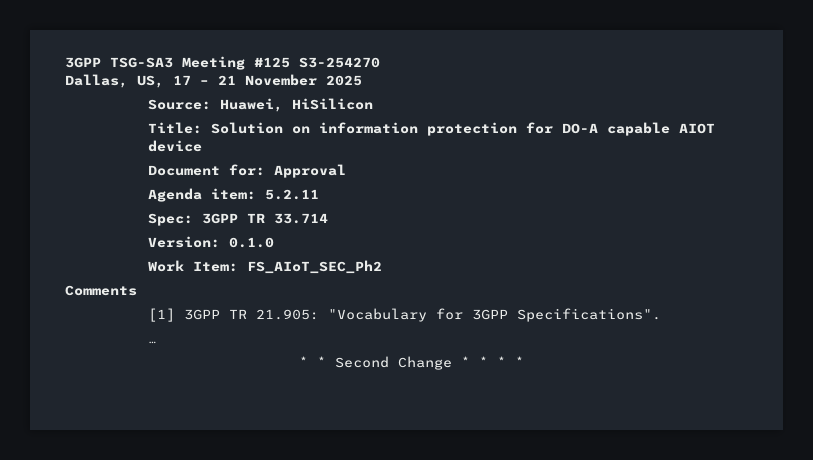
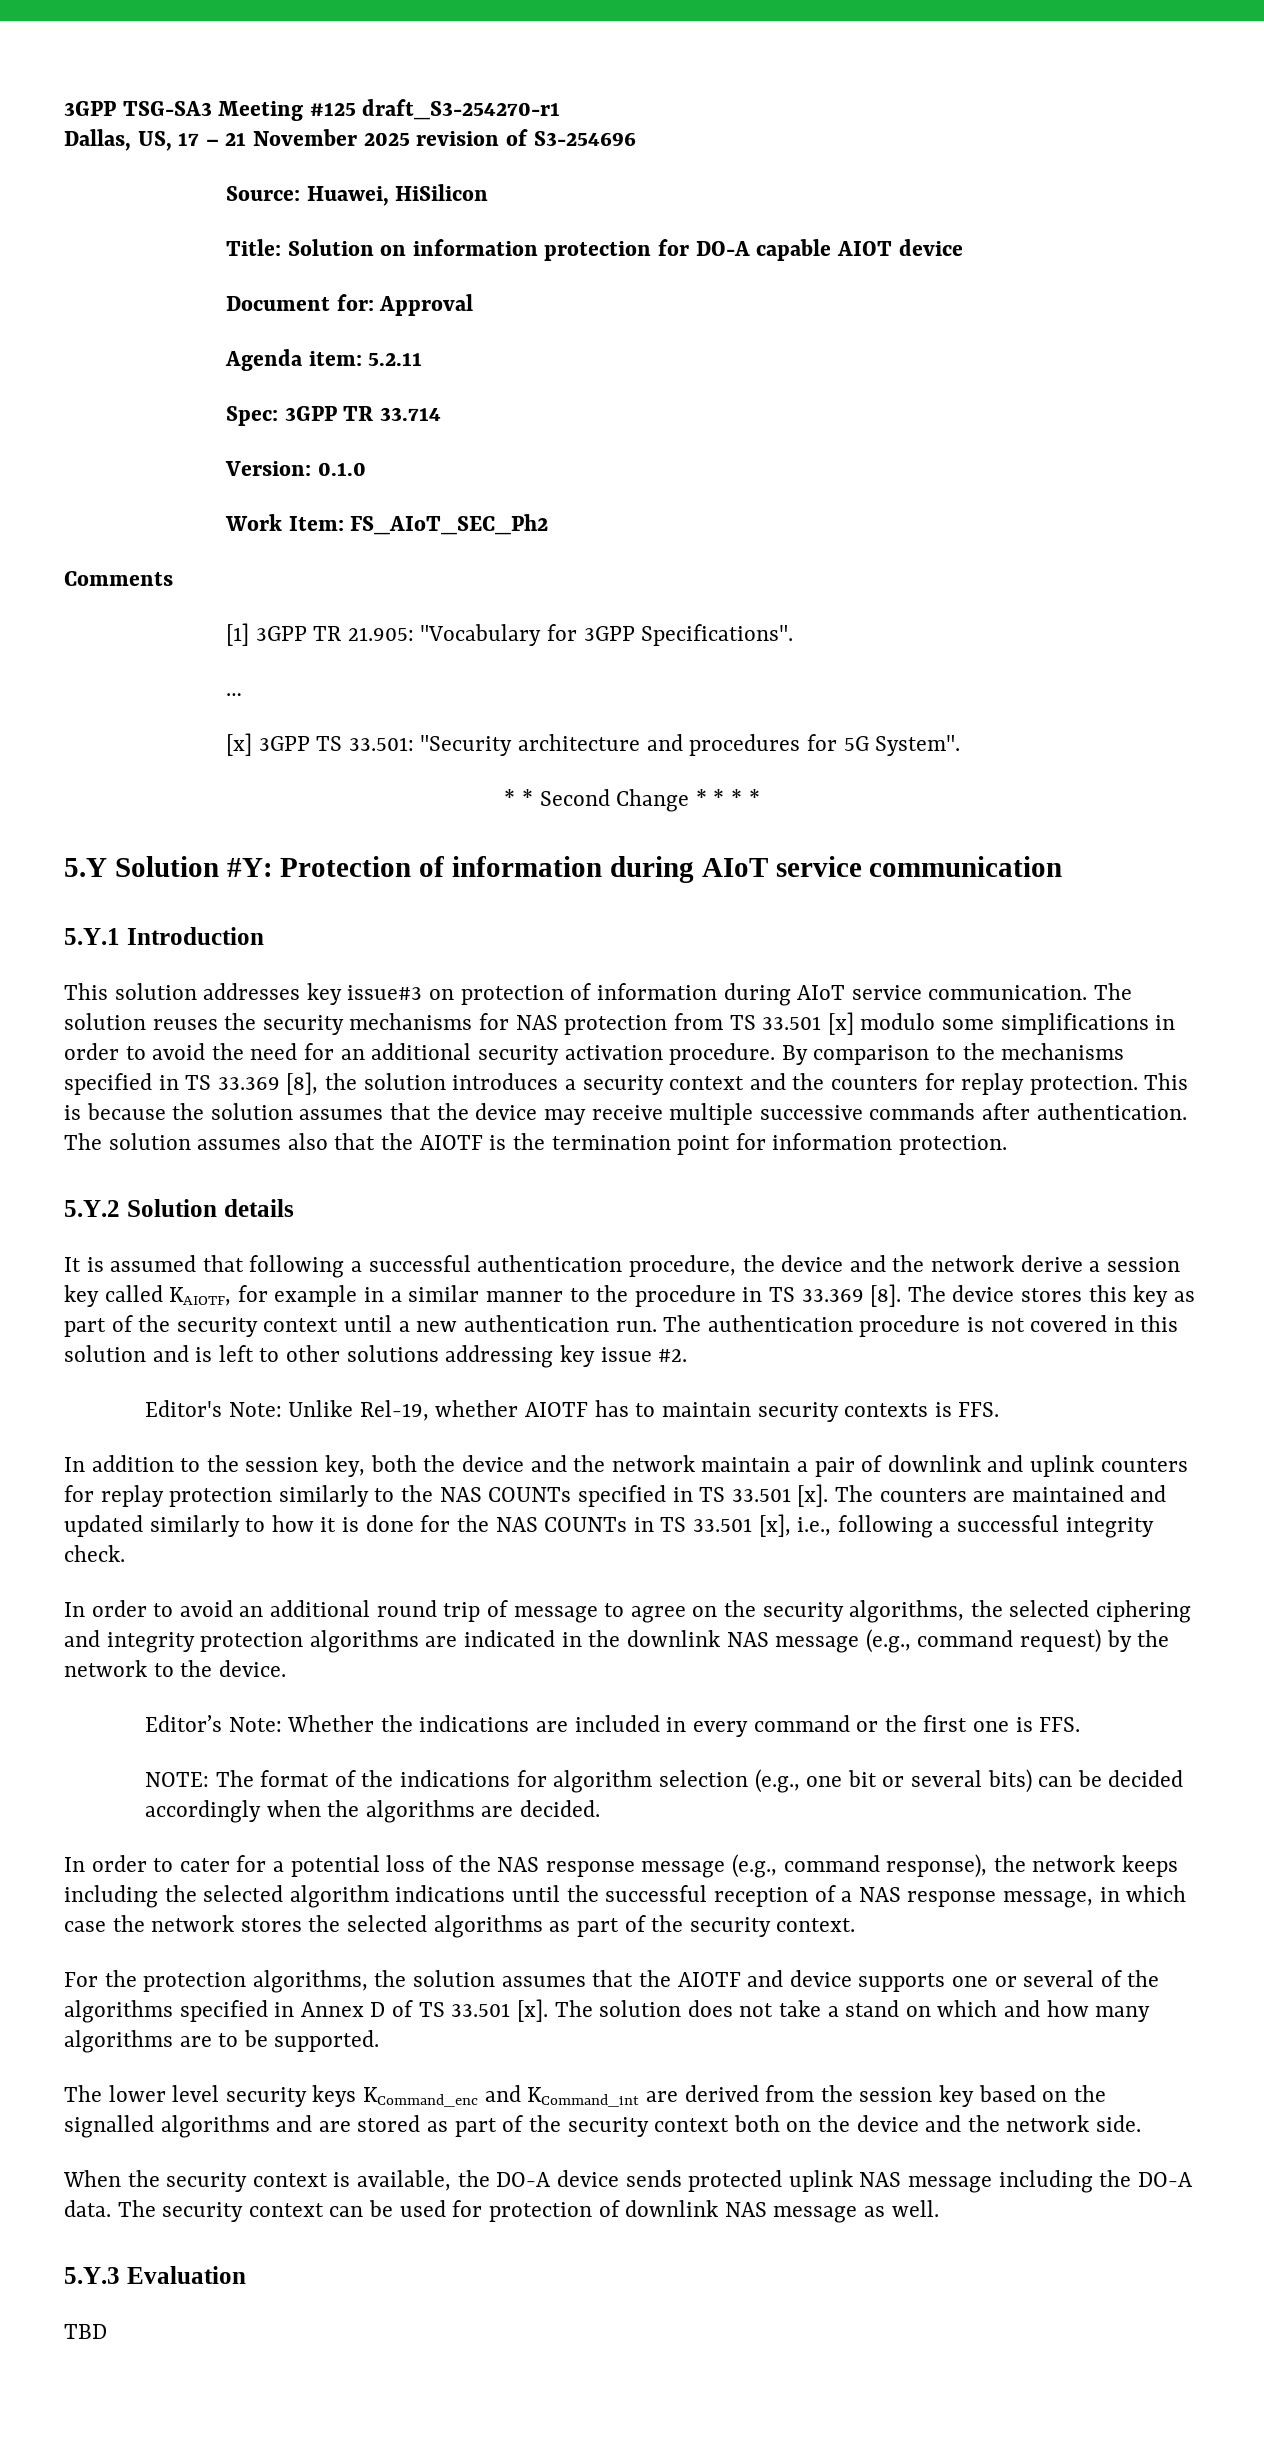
- 3GPP TSG-SA3 Meeting #125 S3-254270
+ 3GPP TSG-SA3 Meeting #125 draft_S3-254270-r1
- Dallas, US, 17 – 21 November 2025
+ Dallas, US, 17 – 21 November 2025 revision of S3-254696
+ [x] 3GPP TS 33.501: "Security architecture and procedures for 5G System".
+ 5.Y Solution #Y: Protection of information during AIoT service communication
+ 5.Y.1 Introduction
+ This solution addresses key issue#3 on protection of information during AIoT service communication. The solution reuses the security mechanisms for NAS protection from TS 33.501 [x] modulo some simplifications in order to avoid the need for an additional security activation procedure. By comparison to the mechanisms specified in TS 33.369 [8], the solution introduces a security context and the counters for replay protection. This is because the solution assumes that the device may receive multiple successive commands after authentication. The solution assumes also that the AIOTF is the termination point for information protection.
+ 5.Y.2 Solution details
+ It is assumed that following a successful authentication procedure, the device and the network derive a session key called KAIOTF, for example in a similar manner to the procedure in TS 33.369 [8]. The device stores this key as part of the security context until a new authentication run. The authentication procedure is not covered in this solution and is left to other solutions addressing key issue #2.
+ Editor's Note: Unlike Rel-19, whether AIOTF has to maintain security contexts is FFS.
+ In addition to the session key, both the device and the network maintain a pair of downlink and uplink counters for replay protection similarly to the NAS COUNTs specified in TS 33.501 [x]. The counters are maintained and updated similarly to how it is done for the NAS COUNTs in TS 33.501 [x], i.e., following a successful integrity check.
+ In order to avoid an additional round trip of message to agree on the security algorithms, the selected ciphering and integrity protection algorithms are indicated in the downlink NAS message (e.g., command request) by the network to the device.
+ Editor’s Note: Whether the indications are included in every command or the first one is FFS.
+ NOTE: The format of the indications for algorithm selection (e.g., one bit or several bits) can be decided accordingly when the algorithms are decided.
+ In order to cater for a potential loss of the NAS response message (e.g., command response), the network keeps including the selected algorithm indications until the successful reception of a NAS response message, in which case the network stores the selected algorithms as part of the security context.
+ For the protection algorithms, the solution assumes that the AIOTF and device supports one or several of the algorithms specified in Annex D of TS 33.501 [x]. The solution does not take a stand on which and how many algorithms are to be supported.
+ The lower level security keys KCommand_enc and KCommand_int are derived from the session key based on the signalled algorithms and are stored as part of the security context both on the device and the network side.
+ When the security context is available, the DO-A device sends protected uplink NAS message including the DO-A data. The security context can be used for protection of downlink NAS message as well.
+ 5.Y.3 Evaluation
+ TBD

